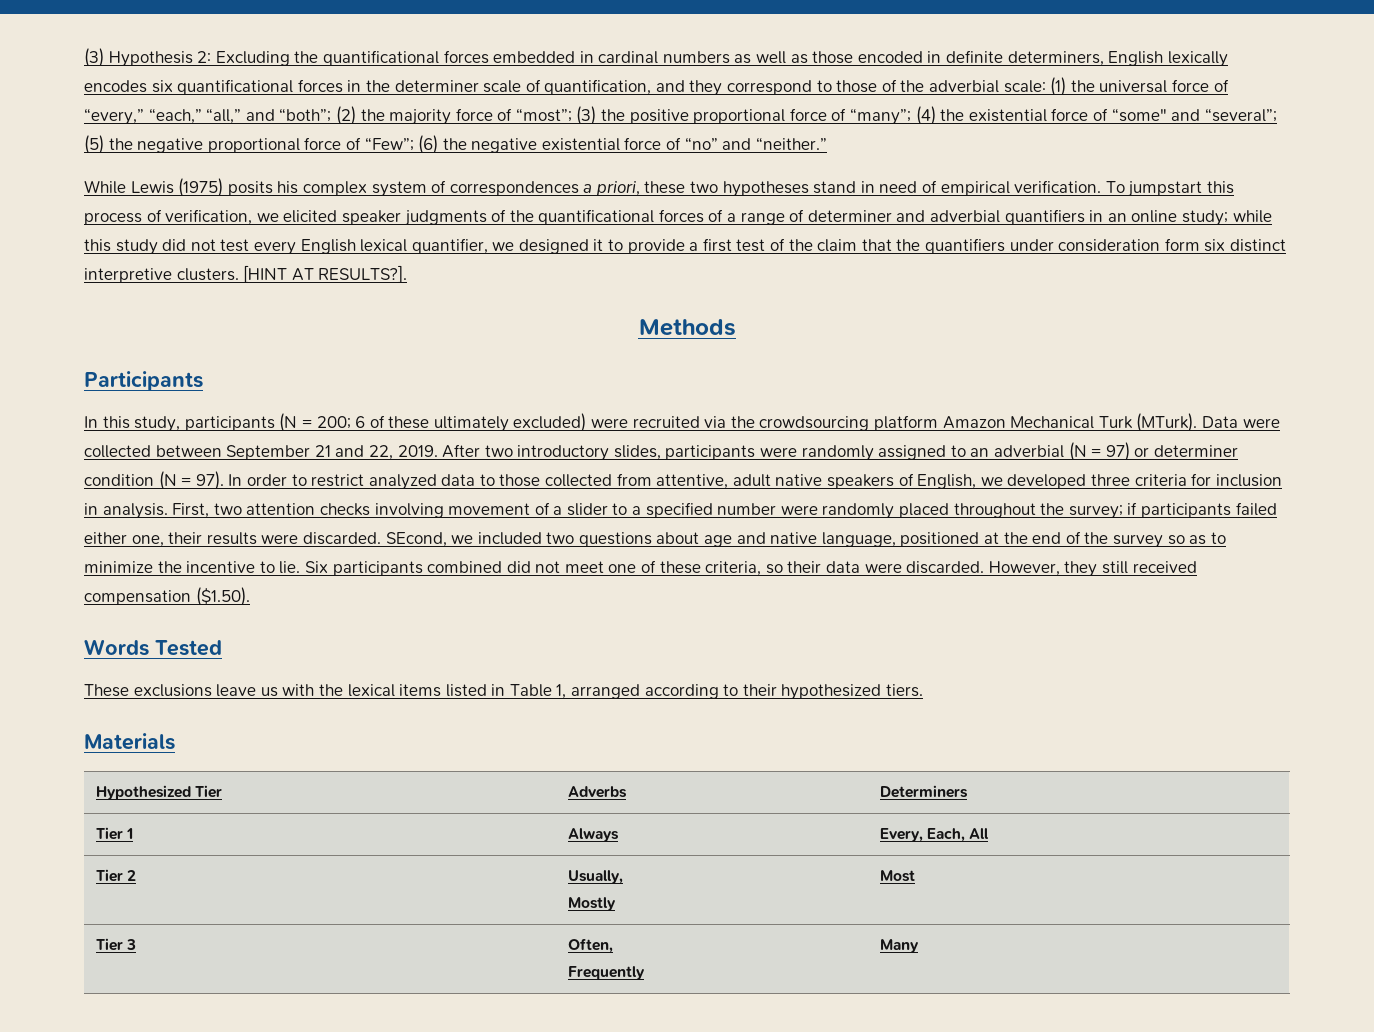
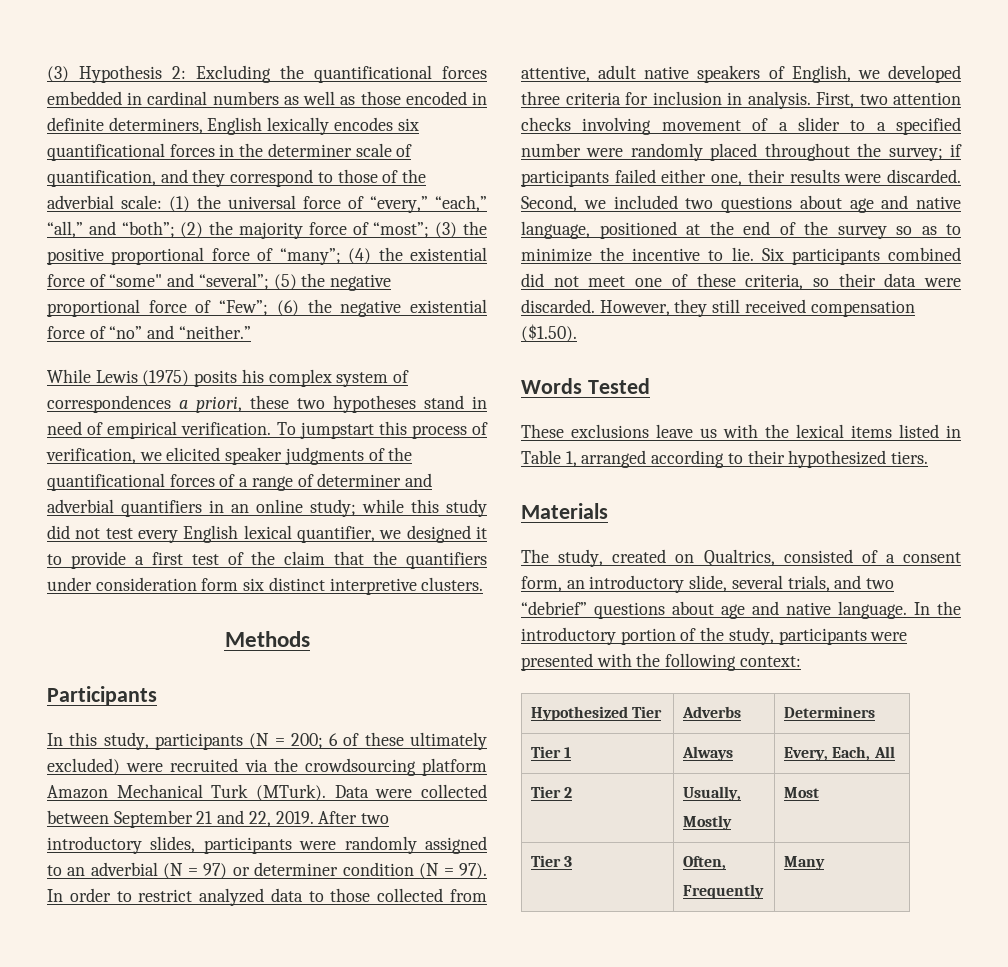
- [HINT AT RESULTS?].
- SEcond, we included two questions about age and native language, positioned at the end of the survey so as to minimize the incentive to lie.
+ Second, we included two questions about age and native language, positioned at the end of the survey so as to minimize the incentive to lie.
+ The study, created on Qualtrics, consisted of a consent form, an introductory slide, several trials, and two “debrief” questions about age and native language. In the introductory portion of the study, participants were presented with the following context:

